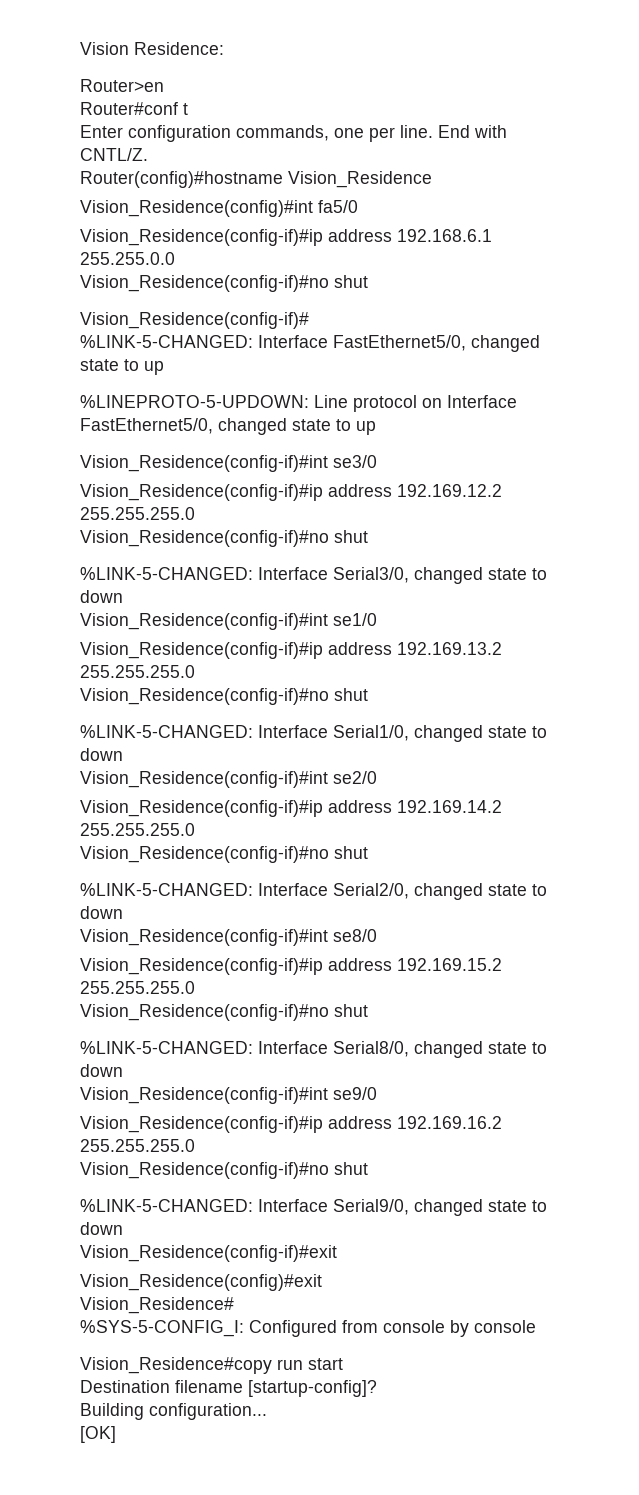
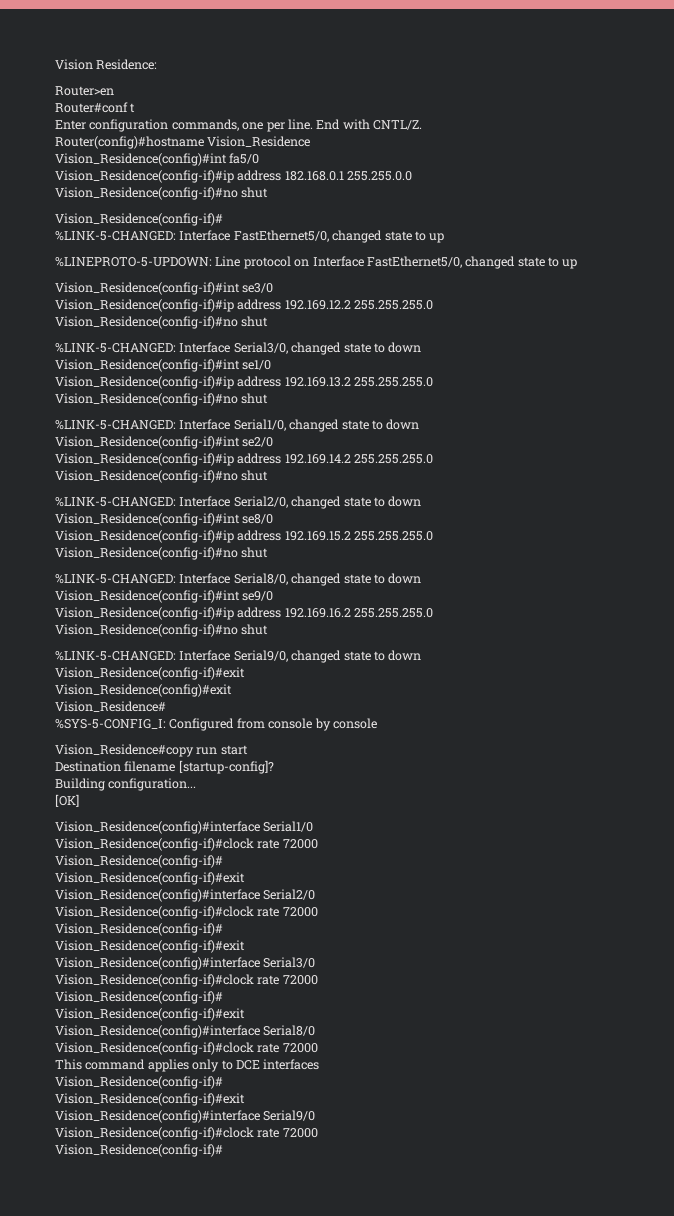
- Vision_Residence(config-if)#ip address 192.168.6.1 255.255.0.0
+ Vision_Residence(config-if)#ip address 182.168.0.1 255.255.0.0
+ Vision_Residence(config)#interface Serial1/0
+ Vision_Residence(config-if)#clock rate 72000
+ Vision_Residence(config-if)#
+ Vision_Residence(config-if)#exit
+ Vision_Residence(config)#interface Serial2/0
+ Vision_Residence(config-if)#clock rate 72000
+ Vision_Residence(config-if)#
+ Vision_Residence(config-if)#exit
+ Vision_Residence(config)#interface Serial3/0
+ Vision_Residence(config-if)#clock rate 72000
+ Vision_Residence(config-if)#
+ Vision_Residence(config-if)#exit
+ Vision_Residence(config)#interface Serial8/0
+ Vision_Residence(config-if)#clock rate 72000
+ This command applies only to DCE interfaces
+ Vision_Residence(config-if)#
+ Vision_Residence(config-if)#exit
+ Vision_Residence(config)#interface Serial9/0
+ Vision_Residence(config-if)#clock rate 72000
+ Vision_Residence(config-if)#

